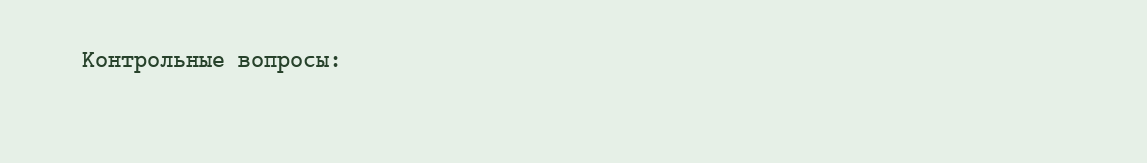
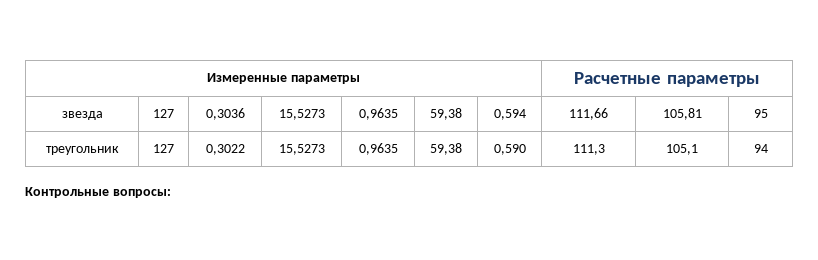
+ Измеренные параметры | Расчетные параметры
+ звезда | 127 | 0,3036 | 15,5273 | 0,9635 | 59,38 | 0,594 | 111,66 | 105,81 | 95
+ треугольник | 127 | 0,3022 | 15,5273 | 0,9635 | 59,38 | 0,590 | 111,3 | 105,1 | 94

